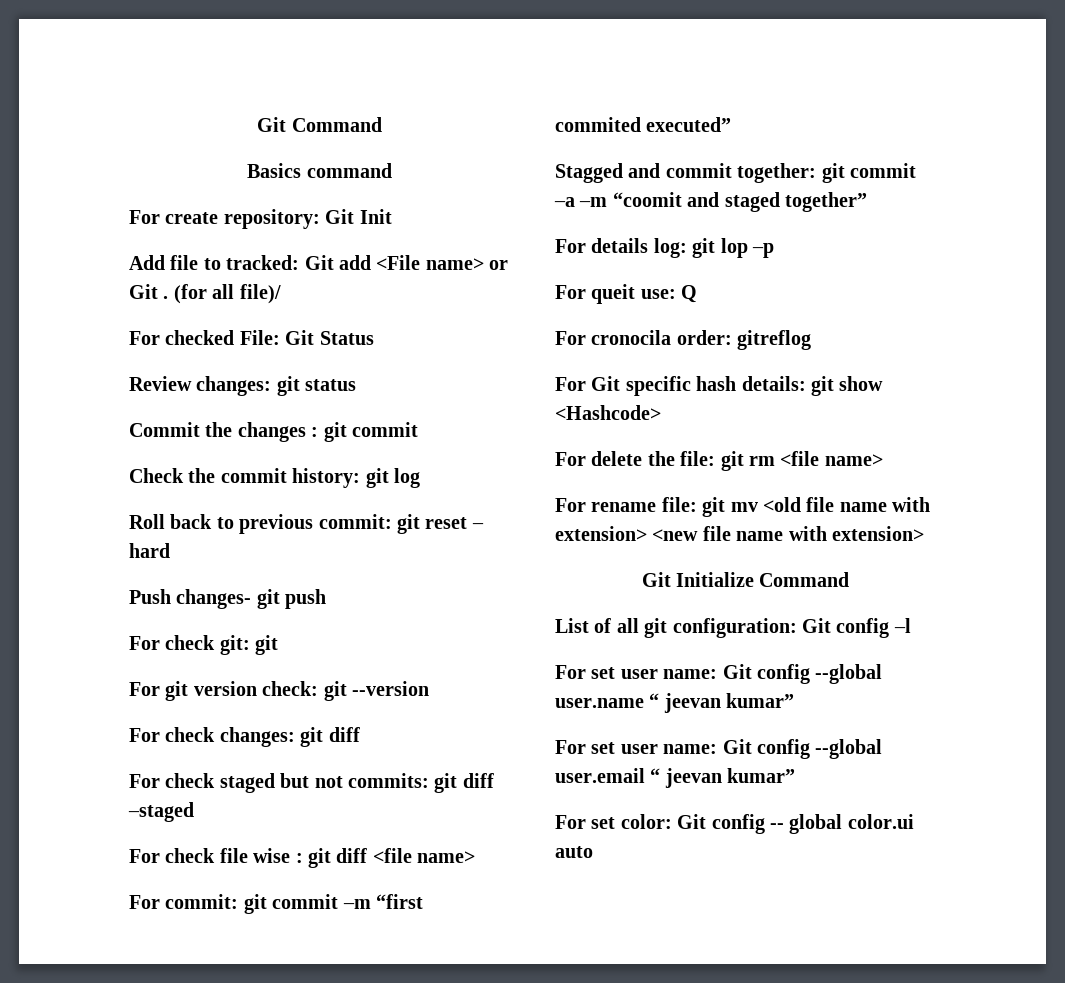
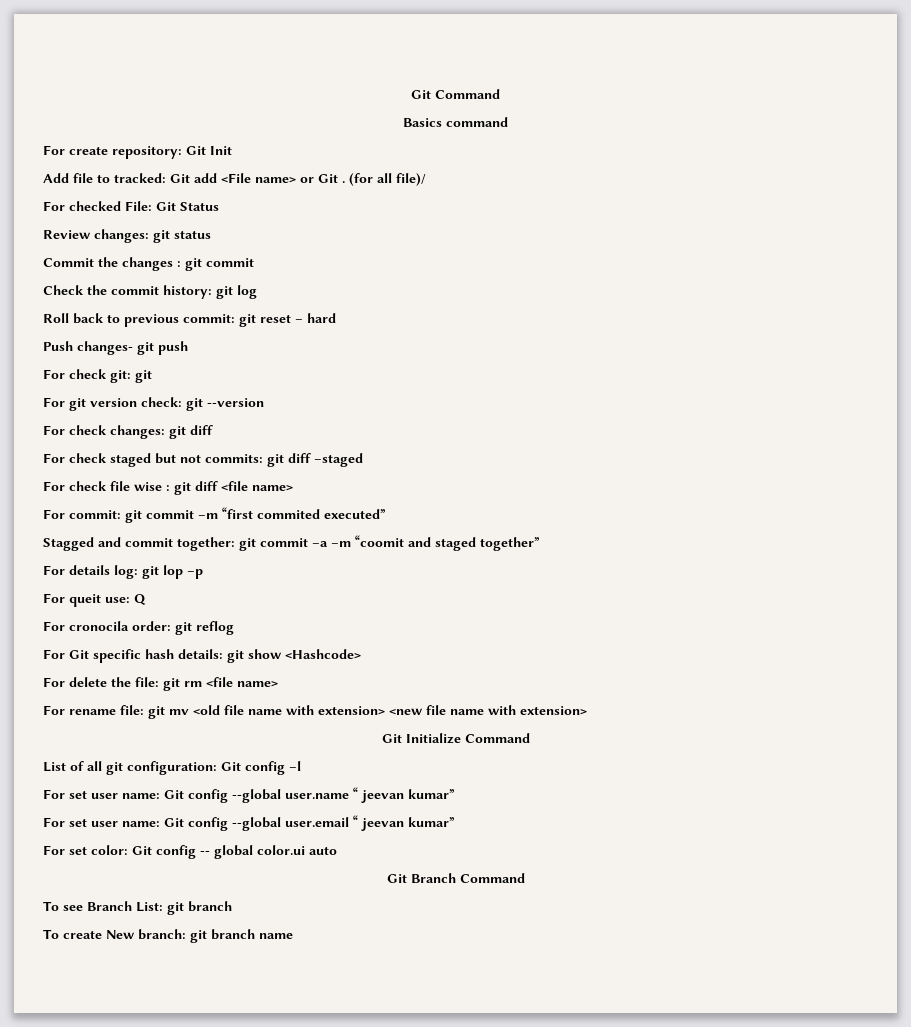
- For cronocila order: gitreflog
+ For cronocila order: git reflog
+ Git Branch Command
+ To see Branch List: git branch
+ To create New branch: git branch name

